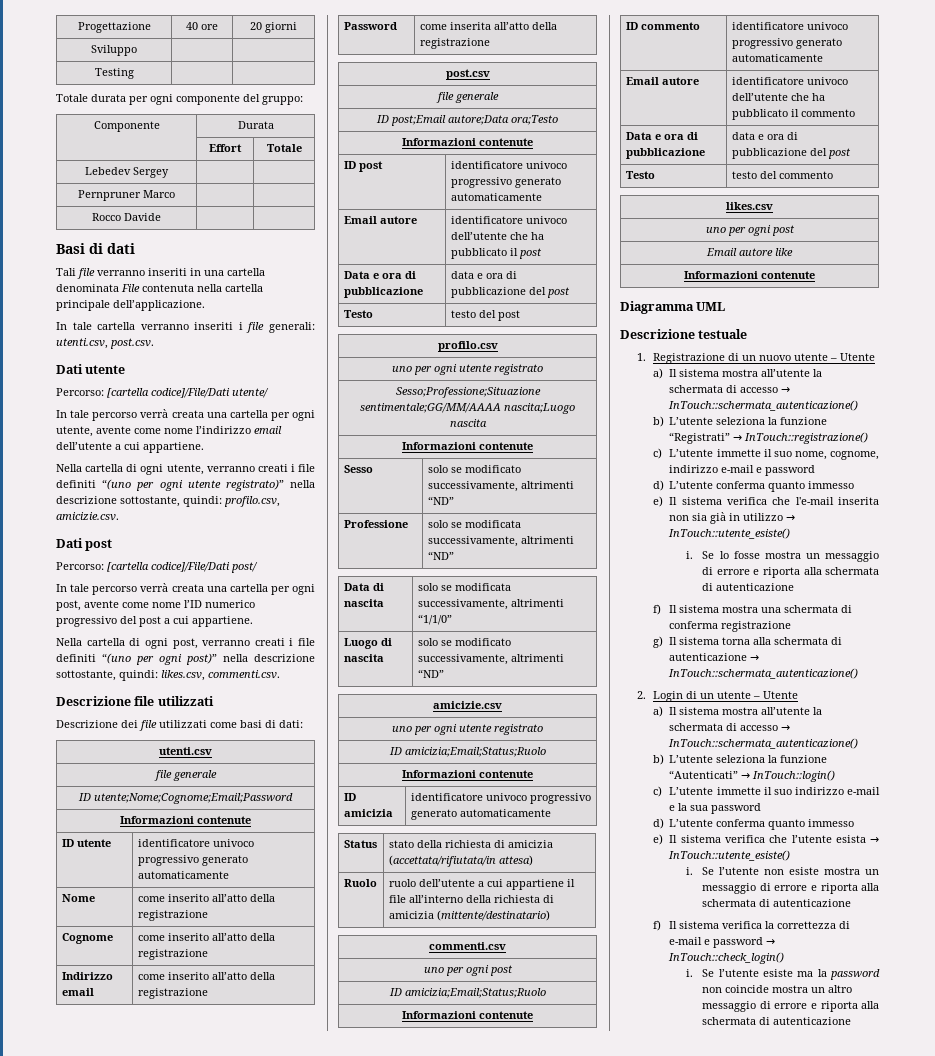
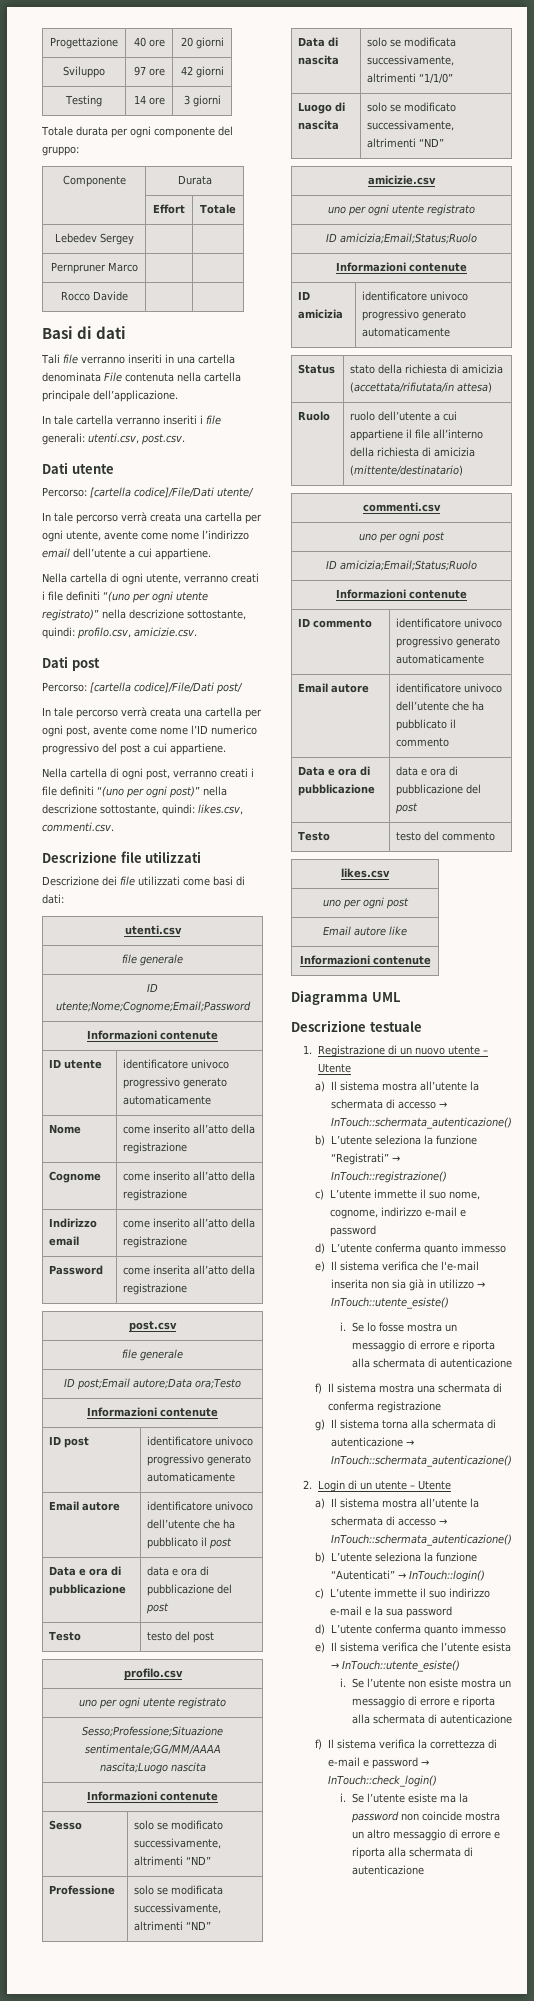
- Sviluppo | |
- Testing | |
+ Sviluppo | 97 ore | 42 giorni
+ Testing | 14 ore | 3 giorni

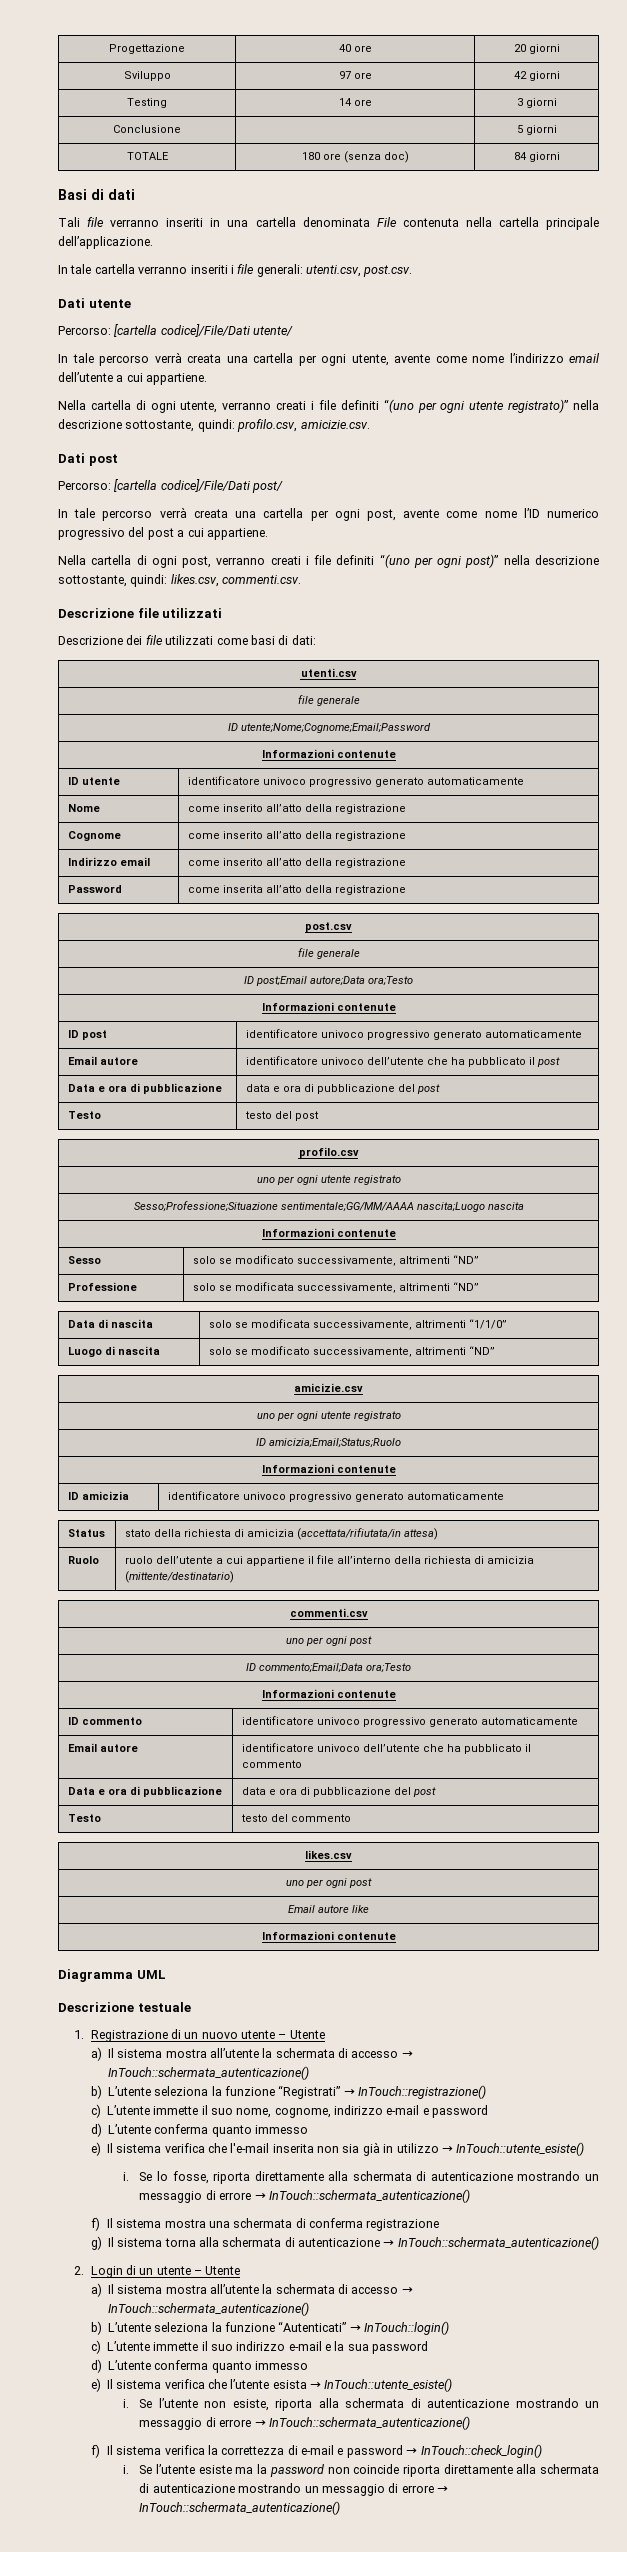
- Totale durata per ogni componente del gruppo:
- Componente | Durata
- | Effort | Totale
- Lebedev Sergey | |
- Pernpruner Marco | |
- Rocco Davide | |
+ Conclusione | | 5 giorni
+ TOTALE | 180 ore (senza doc) | 84 giorni
  commenti.csv
  uno per ogni post
- ID amicizia;Email;Status;Ruolo
+ ID commento;Email;Data ora;Testo
- Se lo fosse mostra un messaggio di errore e riporta alla schermata di autenticazione
+ Se lo fosse, riporta direttamente alla schermata di autenticazione mostrando un messaggio di errore → InTouch::schermata_autenticazione()
- Se l’utente non esiste mostra un messaggio di errore e riporta alla schermata di autenticazione
+ Se l’utente non esiste, riporta alla schermata di autenticazione mostrando un messaggio di errore → InTouch::schermata_autenticazione()
- Se l’utente esiste ma la password non coincide mostra un altro messaggio di errore e riporta alla schermata di autenticazione
+ Se l’utente esiste ma la password non coincide riporta direttamente alla schermata di autenticazione mostrando un messaggio di errore → InTouch::schermata_autenticazione()

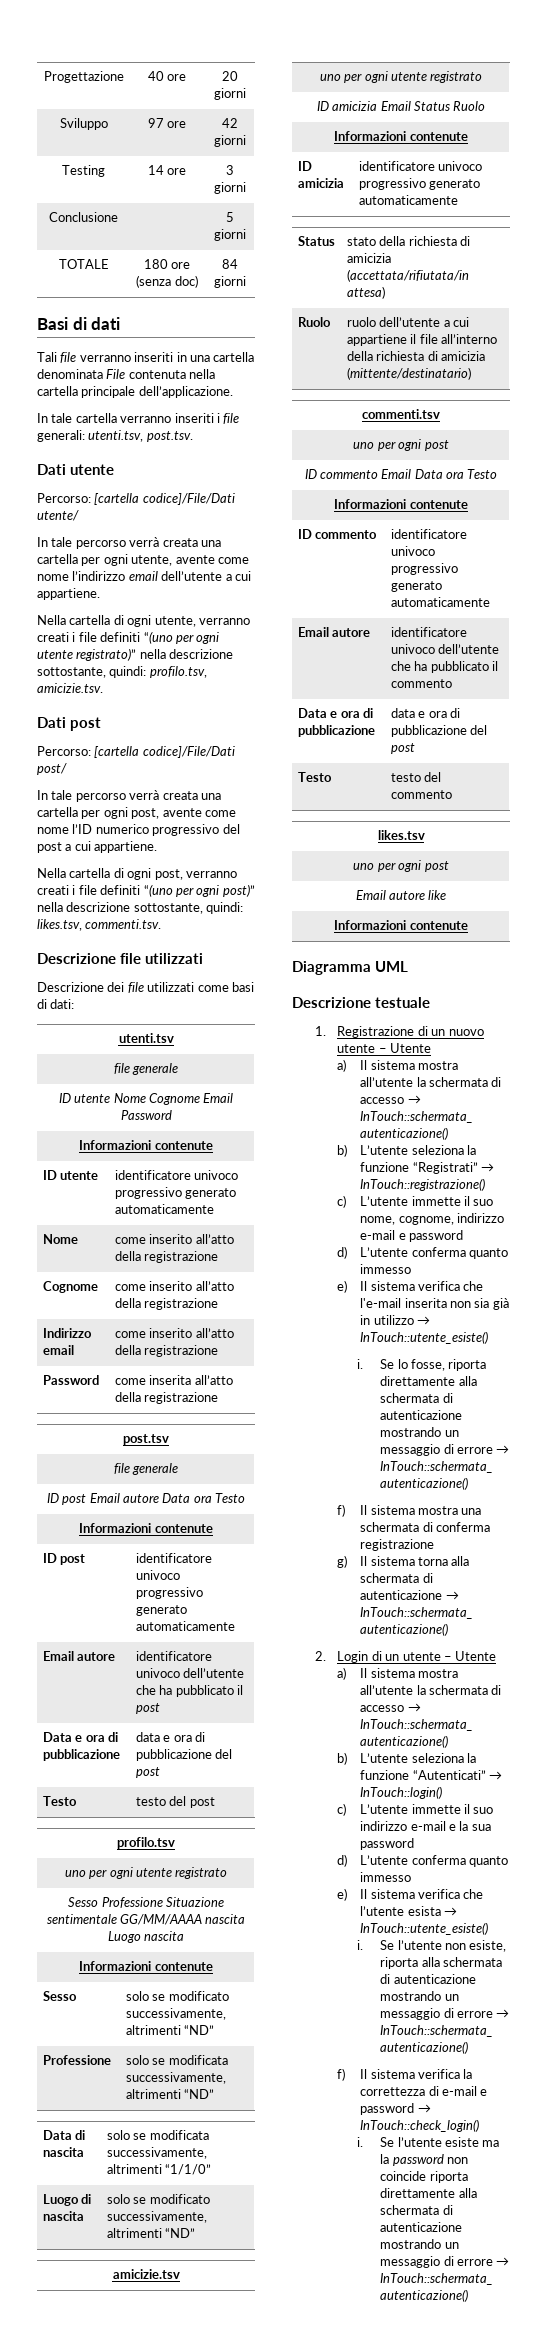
- In tale cartella verranno inseriti i file generali: utenti.csv, post.csv.
+ In tale cartella verranno inseriti i file generali: utenti.tsv, post.tsv.
- Nella cartella di ogni utente, verranno creati i file definiti “(uno per ogni utente registrato)” nella descrizione sottostante, quindi: profilo.csv, amicizie.csv.
+ Nella cartella di ogni utente, verranno creati i file definiti “(uno per ogni utente registrato)” nella descrizione sottostante, quindi: profilo.tsv, amicizie.tsv.
- Nella cartella di ogni post, verranno creati i file definiti “(uno per ogni post)” nella descrizione sottostante, quindi: likes.csv, commenti.csv.
+ Nella cartella di ogni post, verranno creati i file definiti “(uno per ogni post)” nella descrizione sottostante, quindi: likes.tsv, commenti.tsv.
- utenti.csv
+ utenti.tsv
  file generale
- ID utente;Nome;Cognome;Email;Password
+ ID utente Nome Cognome Email Password
- post.csv
+ post.tsv
  file generale
- ID post;Email autore;Data ora;Testo
+ ID post Email autore Data ora Testo
- profilo.csv
+ profilo.tsv
  uno per ogni utente registrato
- Sesso;Professione;Situazione sentimentale;GG/MM/AAAA nascita;Luogo nascita
+ Sesso Professione Situazione sentimentale GG/MM/AAAA nascita Luogo nascita
- amicizie.csv
+ amicizie.tsv
- ID amicizia;Email;Status;Ruolo
+ ID amicizia Email Status Ruolo
- commenti.csv
+ commenti.tsv
- ID commento;Email;Data ora;Testo
+ ID commento Email Data ora Testo
- likes.csv
+ likes.tsv

